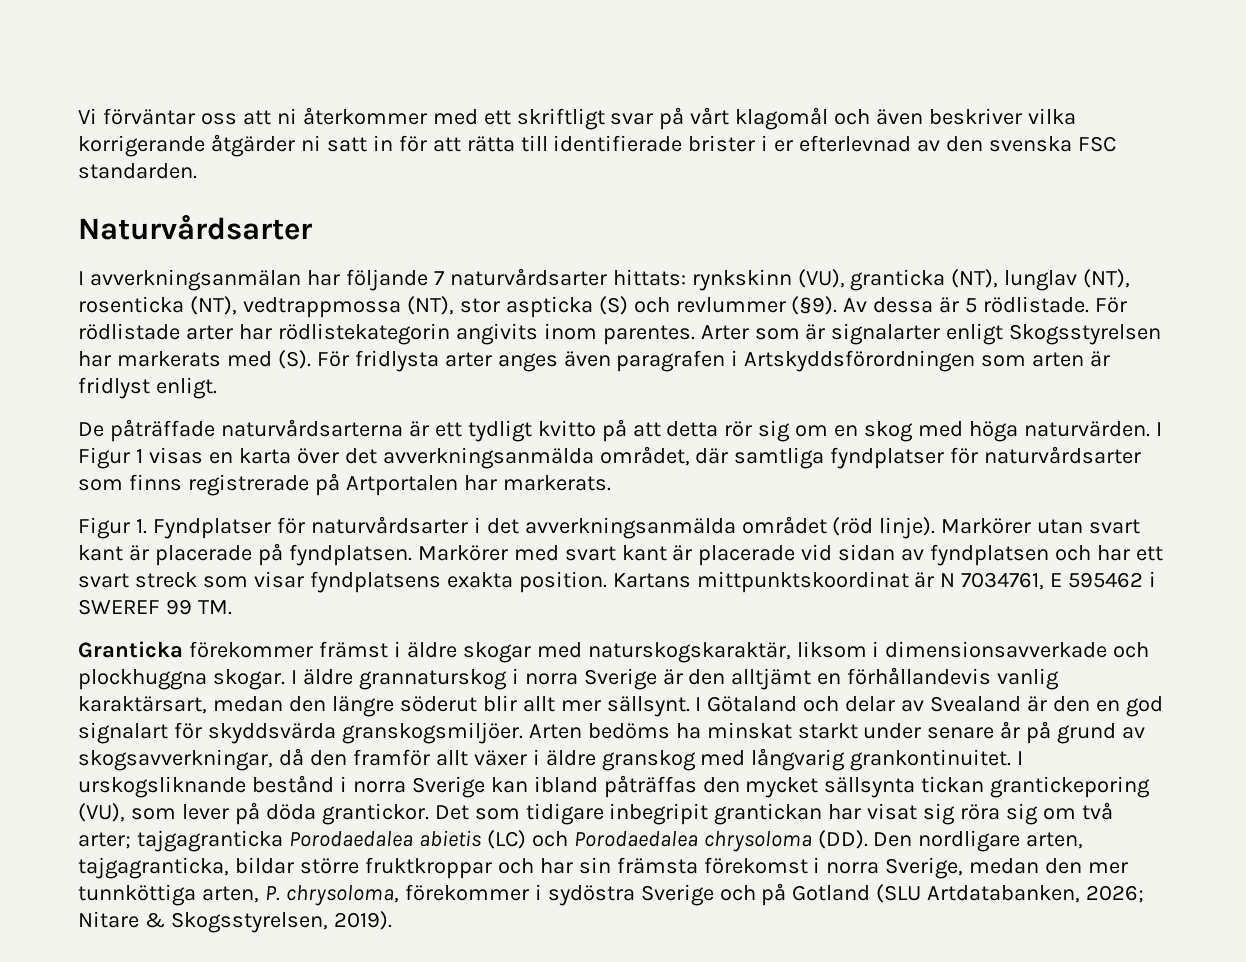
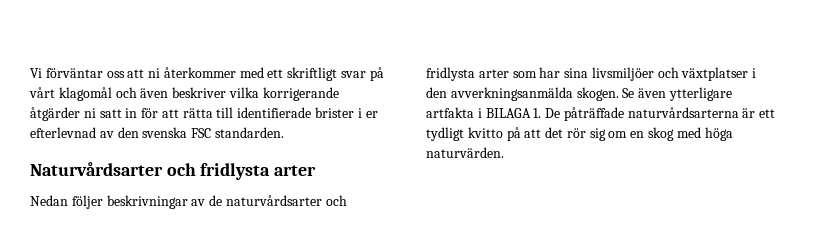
- Naturvårdsarter
- I avverkningsanmälan har följande 7 naturvårdsarter hittats: rynkskinn (VU), granticka (NT), lunglav (NT), rosenticka (NT), vedtrappmossa (NT), stor aspticka (S) och revlummer (§9). Av dessa är 5 rödlistade. För rödlistade arter har rödlistekategorin angivits inom parentes. Arter som är signalarter enligt Skogsstyrelsen har markerats med (S). För fridlysta arter anges även paragrafen i Artskyddsförordningen som arten är fridlyst enligt.
- De påträffade naturvårdsarterna är ett tydligt kvitto på att detta rör sig om en skog med höga naturvärden. I Figur 1 visas en karta över det avverkningsanmälda området, där samtliga fyndplatser för naturvårdsarter som finns registrerade på Artportalen har markerats.
- Figur 1. Fyndplatser för naturvårdsarter i det avverkningsanmälda området (röd linje). Markörer utan svart kant är placerade på fyndplatsen. Markörer med svart kant är placerade vid sidan av fyndplatsen och har ett svart streck som visar fyndplatsens exakta position. Kartans mittpunktskoordinat är N 7034761, E 595462 i SWEREF 99 TM.
- Granticka förekommer främst i äldre skogar med naturskogskaraktär, liksom i dimensionsavverkade och plockhuggna skogar. I äldre grannaturskog i norra Sverige är den alltjämt en förhållandevis vanlig karaktärsart, medan den längre söderut blir allt mer sällsynt. I Götaland och delar av Svealand är den en god signalart för skyddsvärda granskogsmiljöer. Arten bedöms ha minskat starkt under senare år på grund av skogsavverkningar, då den framför allt växer i äldre granskog med långvarig grankontinuitet. I urskogsliknande bestånd i norra Sverige kan ibland påträffas den mycket sällsynta tickan grantickeporing (VU), som lever på döda grantickor. Det som tidigare inbegripit grantickan har visat sig röra sig om två arter; tajgagranticka Porodaedalea abietis (LC) och Porodaedalea chrysoloma (DD). Den nordligare arten, tajgagranticka, bildar större fruktkroppar och har sin främsta förekomst i norra Sverige, medan den mer tunnköttiga arten, P. chrysoloma, förekommer i sydöstra Sverige och på Gotland (SLU Artdatabanken, 2026; Nitare & Skogsstyrelsen, 2019).
+ Naturvårdsarter och fridlysta arter
+ Nedan följer beskrivningar av de naturvårdsarter och fridlysta arter som har sina livsmiljöer och växtplatser i den avverkningsanmälda skogen. Se även ytterligare artfakta i BILAGA 1. De påträffade naturvårdsarterna är ett tydligt kvitto på att det rör sig om en skog med höga naturvärden.

